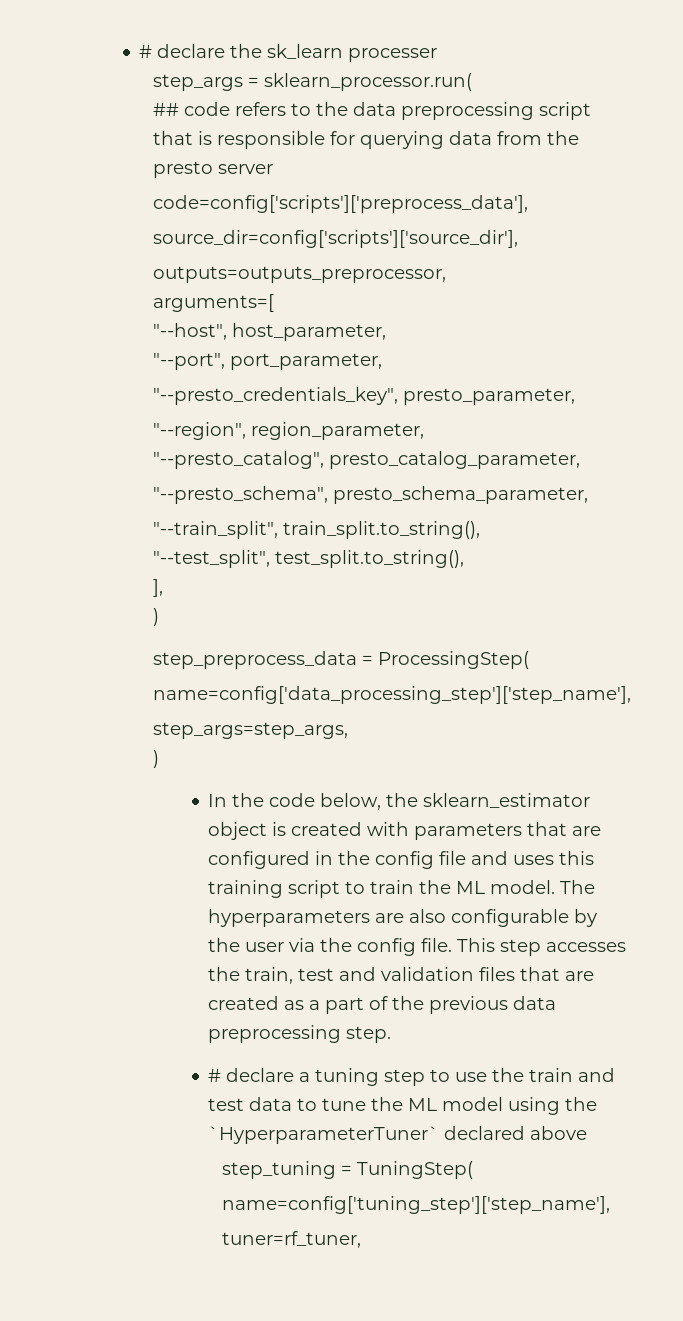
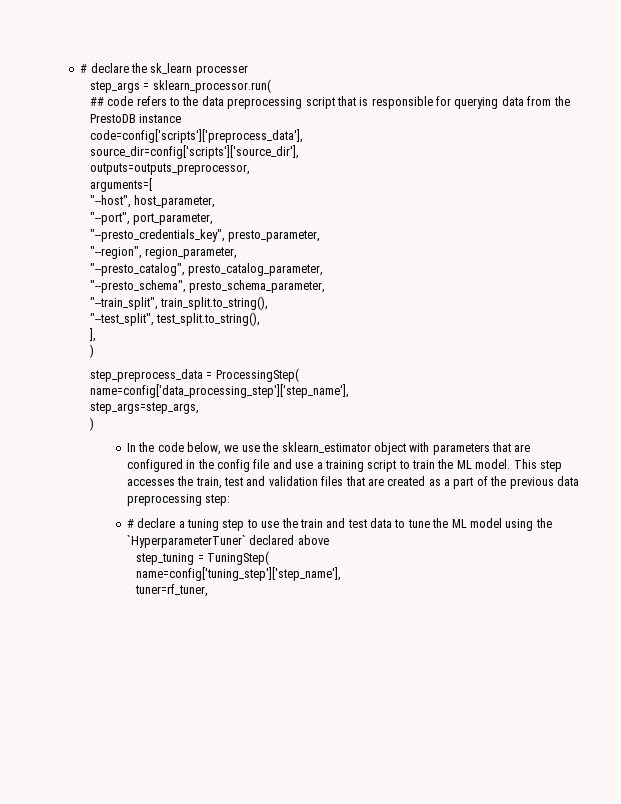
- ## code refers to the data preprocessing script that is responsible for querying data from the presto server
+ ## code refers to the data preprocessing script that is responsible for querying data from the PrestoDB instance
- In the code below, the sklearn_estimator object is created with parameters that are configured in the config file and uses this training script to train the ML model.
+ In the code below, we use the sklearn_estimator object with parameters that are configured in the config file and use a training script to train the ML model.
- The hyperparameters are also configurable by the user via the config file.
- This step accesses the train, test and validation files that are created as a part of the previous data preprocessing step.
+ This step accesses the train, test and validation files that are created as a part of the previous data preprocessing step:

